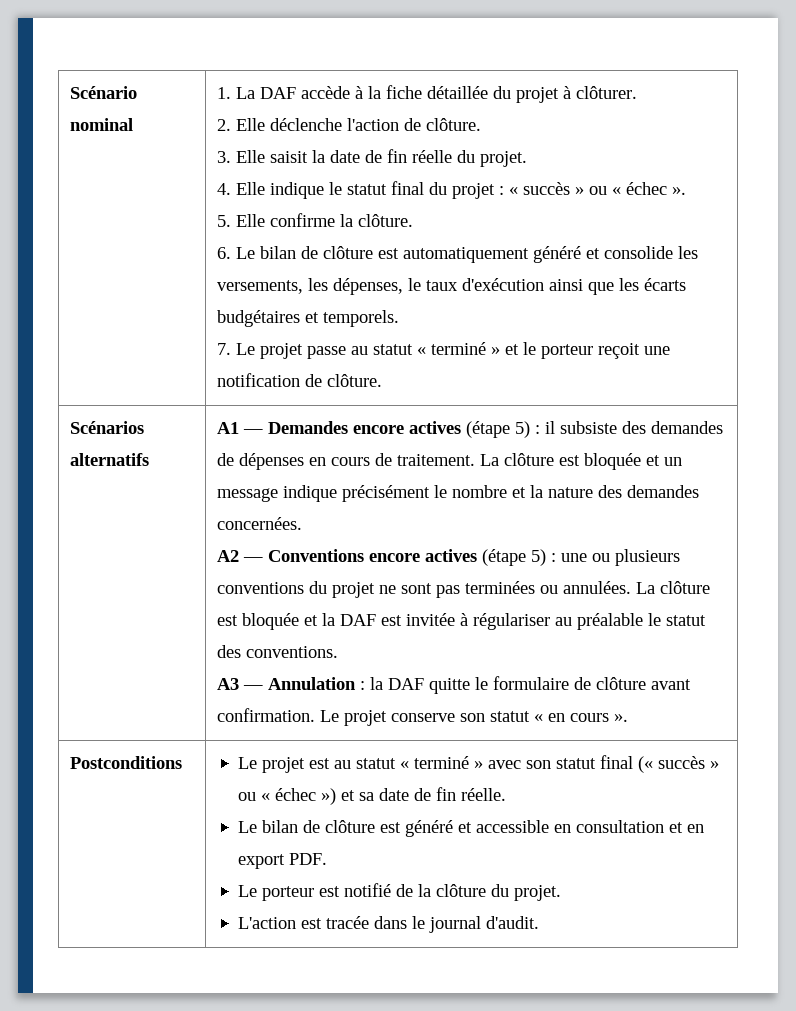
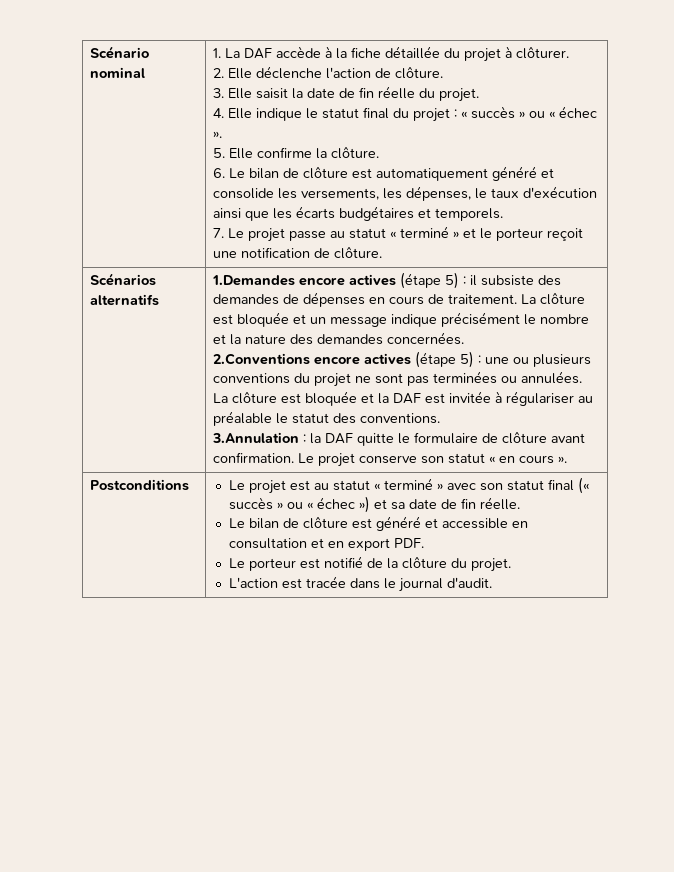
- A1 — Demandes encore actives (étape 5) : il subsiste des demandes de dépenses en cours de traitement.
+ 1.Demandes encore actives (étape 5) : il subsiste des demandes de dépenses en cours de traitement.
- A2 — Conventions encore actives (étape 5) : une ou plusieurs conventions du projet ne sont pas terminées ou annulées.
+ 2.Conventions encore actives (étape 5) : une ou plusieurs conventions du projet ne sont pas terminées ou annulées.
- A3 — Annulation : la DAF quitte le formulaire de clôture avant confirmation.
+ 3.Annulation : la DAF quitte le formulaire de clôture avant confirmation.

